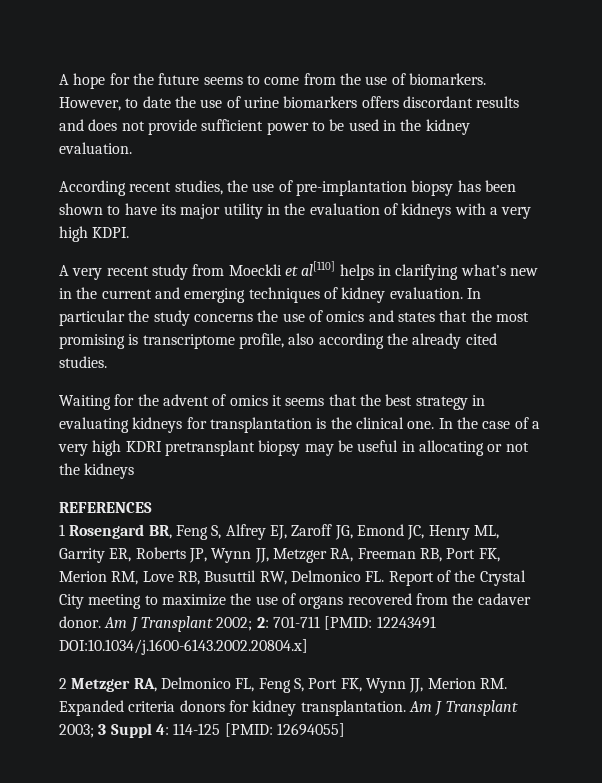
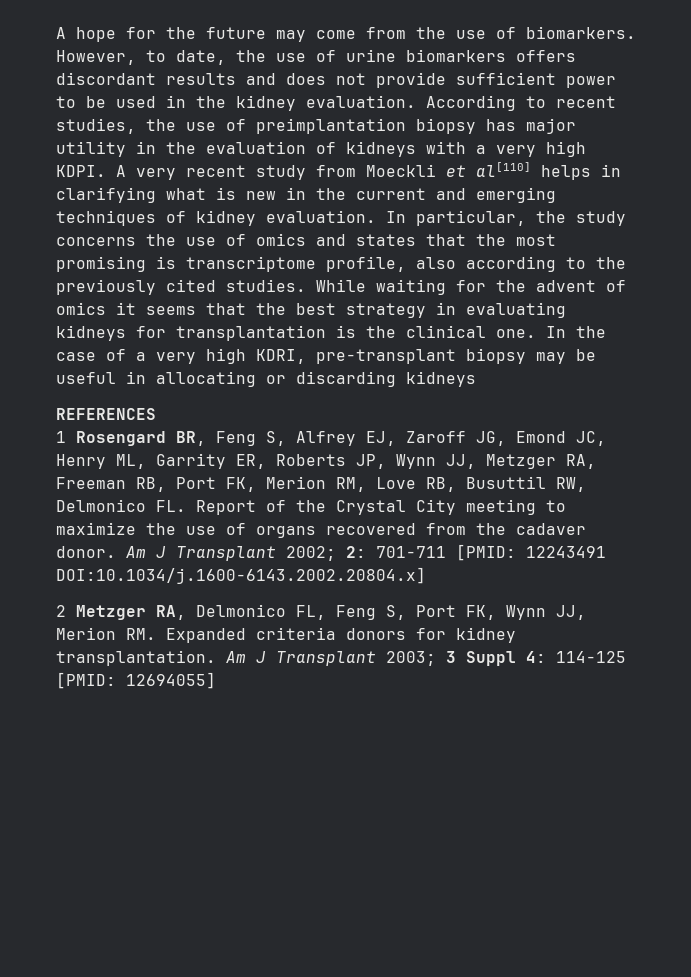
- A hope for the future seems to come from the use of biomarkers.
+ A hope for the future may come from the use of biomarkers.
- However, to date the use of urine biomarkers offers discordant results and does not provide sufficient power to be used in the kidney evaluation.
- According recent studies, the use of pre-implantation biopsy has been shown to have its major utility in the evaluation of kidneys with a very high KDPI.
- A very recent study from Moeckli et al[110] helps in clarifying what’s new in the current and emerging techniques of kidney evaluation.
+ However, to date, the use of urine biomarkers offers discordant results and does not provide sufficient power to be used in the kidney evaluation. According to recent studies, the use of preimplantation biopsy has major utility in the evaluation of kidneys with a very high KDPI. A very recent study from Moeckli et al[110] helps in clarifying what is new in the current and emerging techniques of kidney evaluation.
- In particular the study concerns the use of omics and states that the most promising is transcriptome profile, also according the already cited studies.
- Waiting for the advent of omics it seems that the best strategy in evaluating kidneys for transplantation is the clinical one.
+ In particular, the study concerns the use of omics and states that the most promising is transcriptome profile, also according to the previously cited studies. While waiting for the advent of omics it seems that the best strategy in evaluating kidneys for transplantation is the clinical one.
- In the case of a very high KDRI pretransplant biopsy may be useful in allocating or not the kidneys
+ In the case of a very high KDRI, pre-transplant biopsy may be useful in allocating or discarding kidneys

